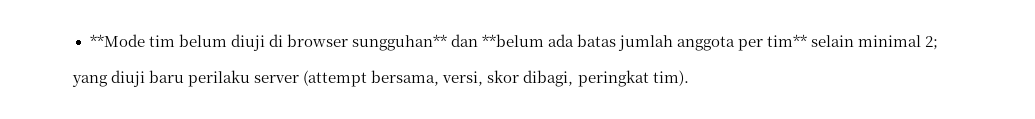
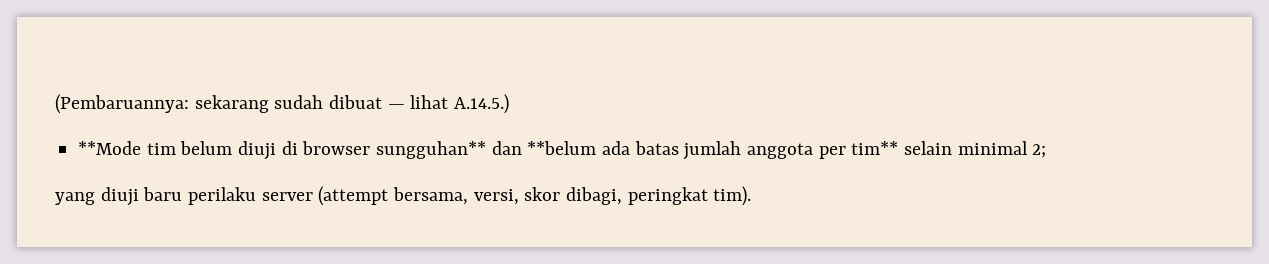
+ (Pembaruannya: sekarang sudah dibuat — lihat A.14.5.)

